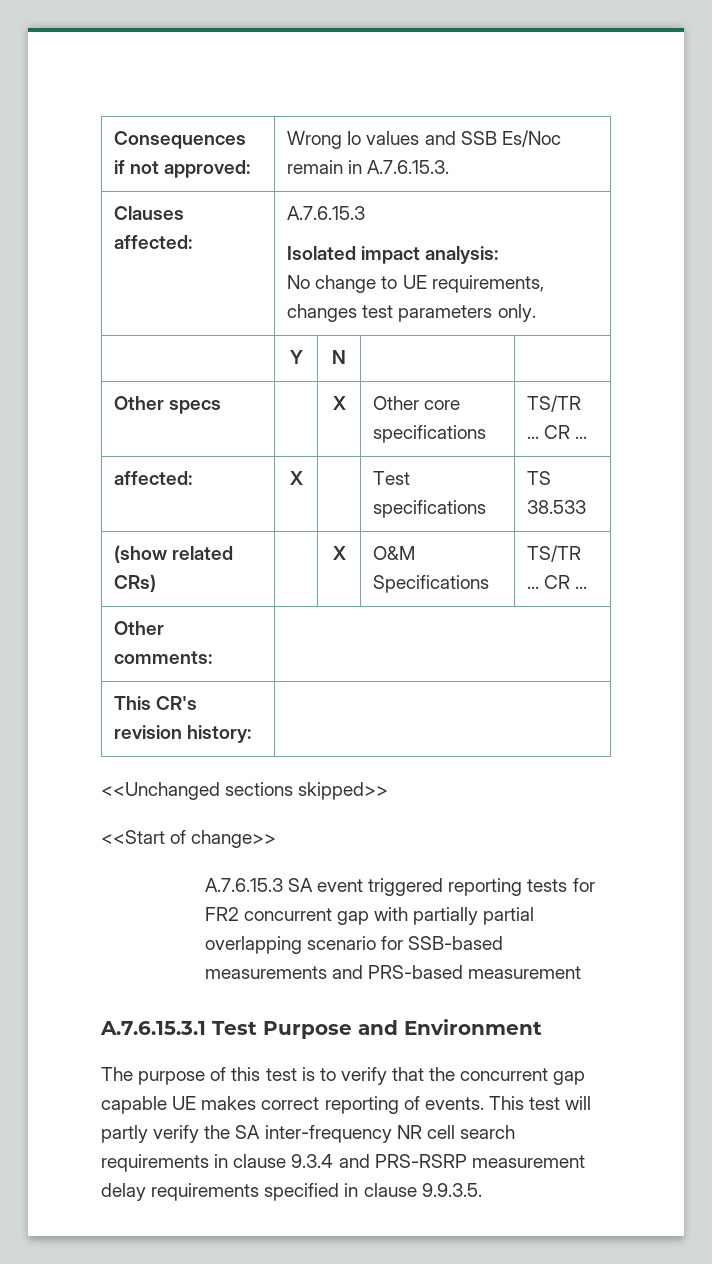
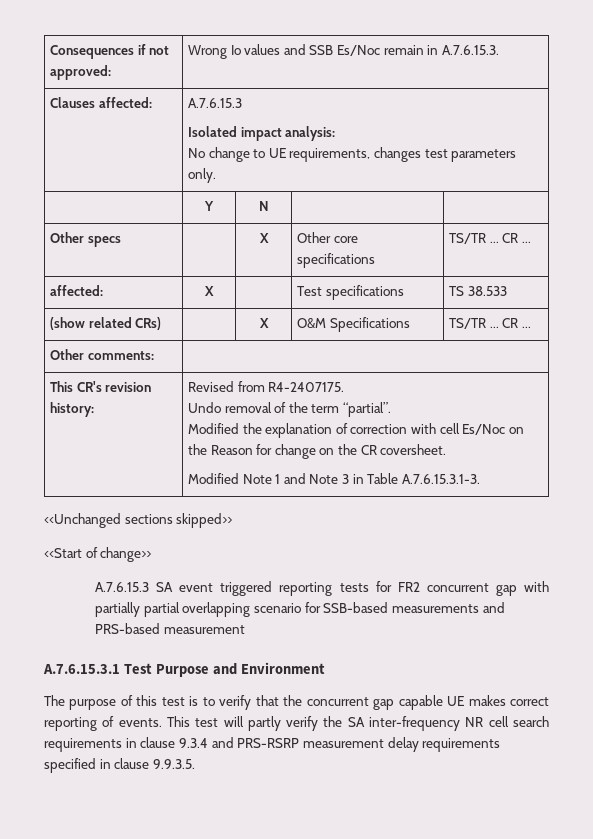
- This CR's revision history: |
+ This CR's revision history: | Revised from R4-2407175.
+ Undo removal of the term “partial”.
+ Modified the explanation of correction with cell Es/Noc on the Reason for change on the CR coversheet.
+ Modified Note 1 and Note 3 in Table A.7.6.15.3.1-3.

